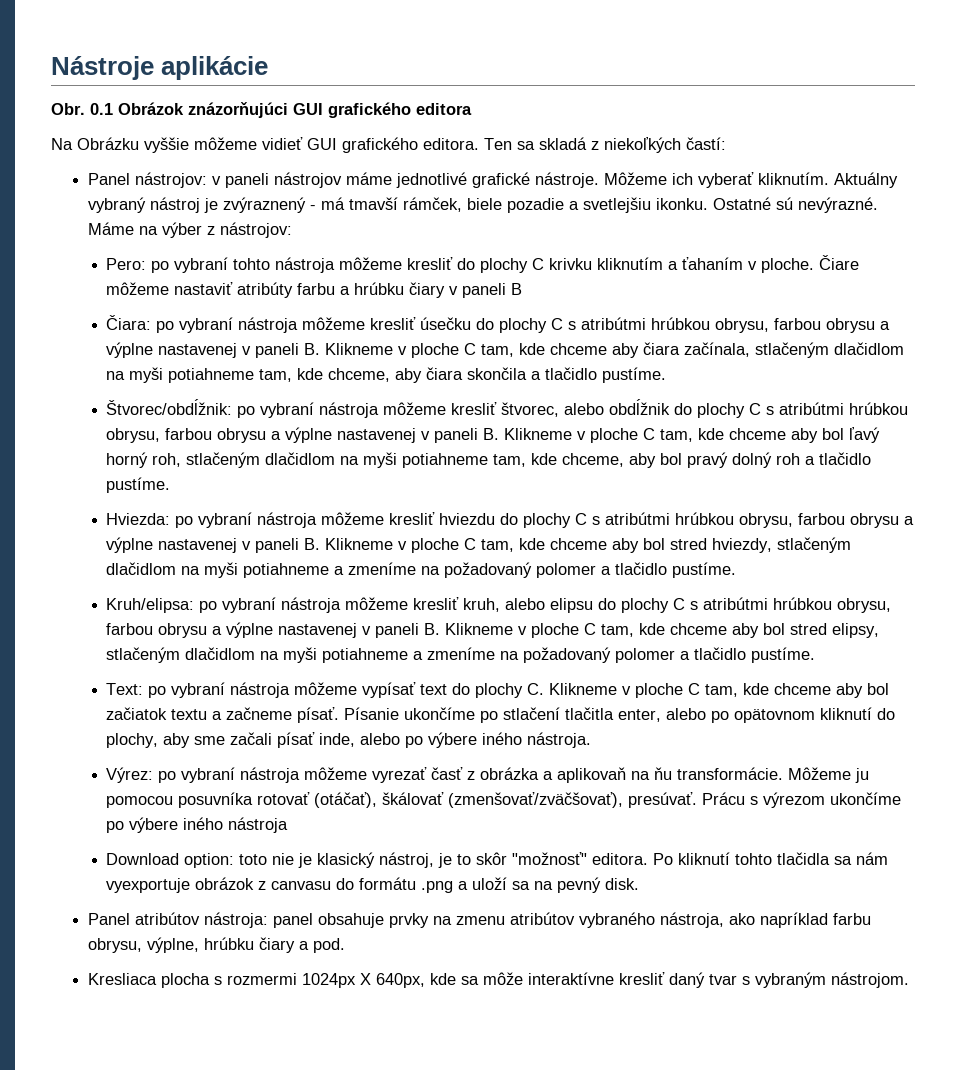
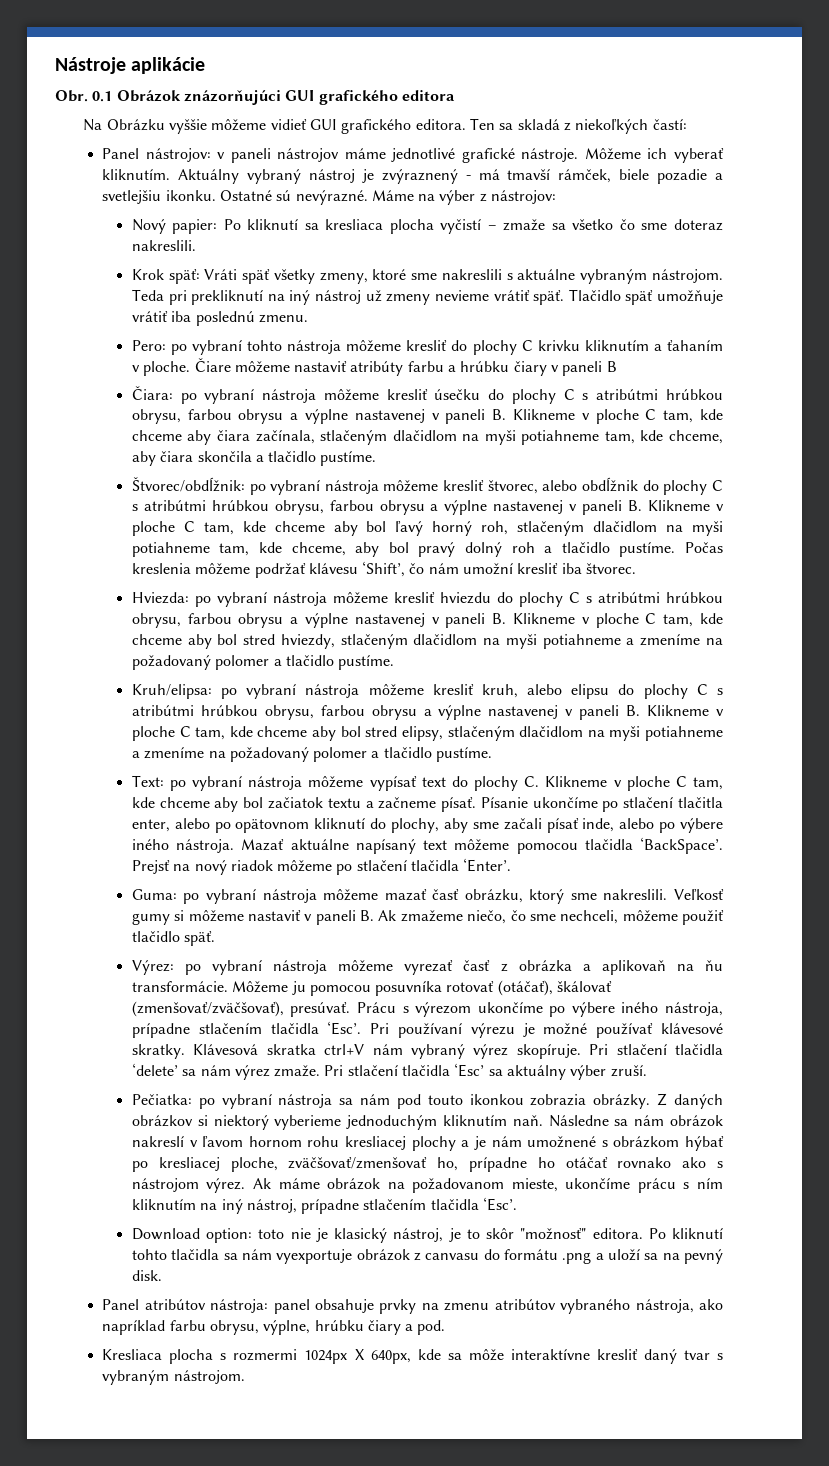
+ Nový papier: Po kliknutí sa kresliaca plocha vyčistí – zmaže sa všetko čo sme doteraz nakreslili.
+ Krok späť: Vráti späť všetky zmeny, ktoré sme nakreslili s aktuálne vybraným nástrojom. Teda pri prekliknutí na iný nástroj už zmeny nevieme vrátiť späť. Tlačidlo späť umožňuje vrátiť iba poslednú zmenu.
+ Počas kreslenia môžeme podržať klávesu ‘Shift’, čo nám umožní kresliť iba štvorec.
+ Mazať aktuálne napísaný text môžeme pomocou tlačidla ‘BackSpace’. Prejsť na nový riadok môžeme po stlačení tlačidla ‘Enter’.
+ Guma: po vybraní nástroja môžeme mazať časť obrázku, ktorý sme nakreslili. Veľkosť gumy si môžeme nastaviť v paneli B. Ak zmažeme niečo, čo sme nechceli, môžeme použiť tlačidlo späť.
- Prácu s výrezom ukončíme po výbere iného nástroja
+ Prácu s výrezom ukončíme po výbere iného nástroja, prípadne stlačením tlačidla ‘Esc’. Pri používaní výrezu je možné používať klávesové skratky. Klávesová skratka ctrl+V nám vybraný výrez skopíruje. Pri stlačení tlačidla ‘delete’ sa nám výrez zmaže. Pri stlačení tlačidla ‘Esc’ sa aktuálny výber zruší.
+ Pečiatka: po vybraní nástroja sa nám pod touto ikonkou zobrazia obrázky. Z daných obrázkov si niektorý vyberieme jednoduchým kliknutím naň. Následne sa nám obrázok nakreslí v ľavom hornom rohu kresliacej plochy a je nám umožnené s obrázkom hýbať po kresliacej ploche, zväčšovať/zmenšovať ho, prípadne ho otáčať rovnako ako s nástrojom výrez. Ak máme obrázok na požadovanom mieste, ukončíme prácu s ním kliknutím na iný nástroj, prípadne stlačením tlačidla ‘Esc’.

